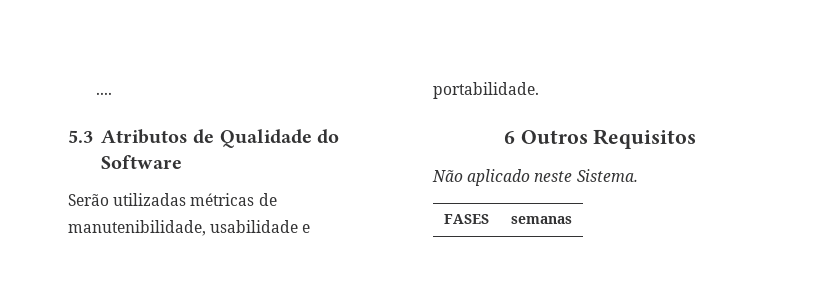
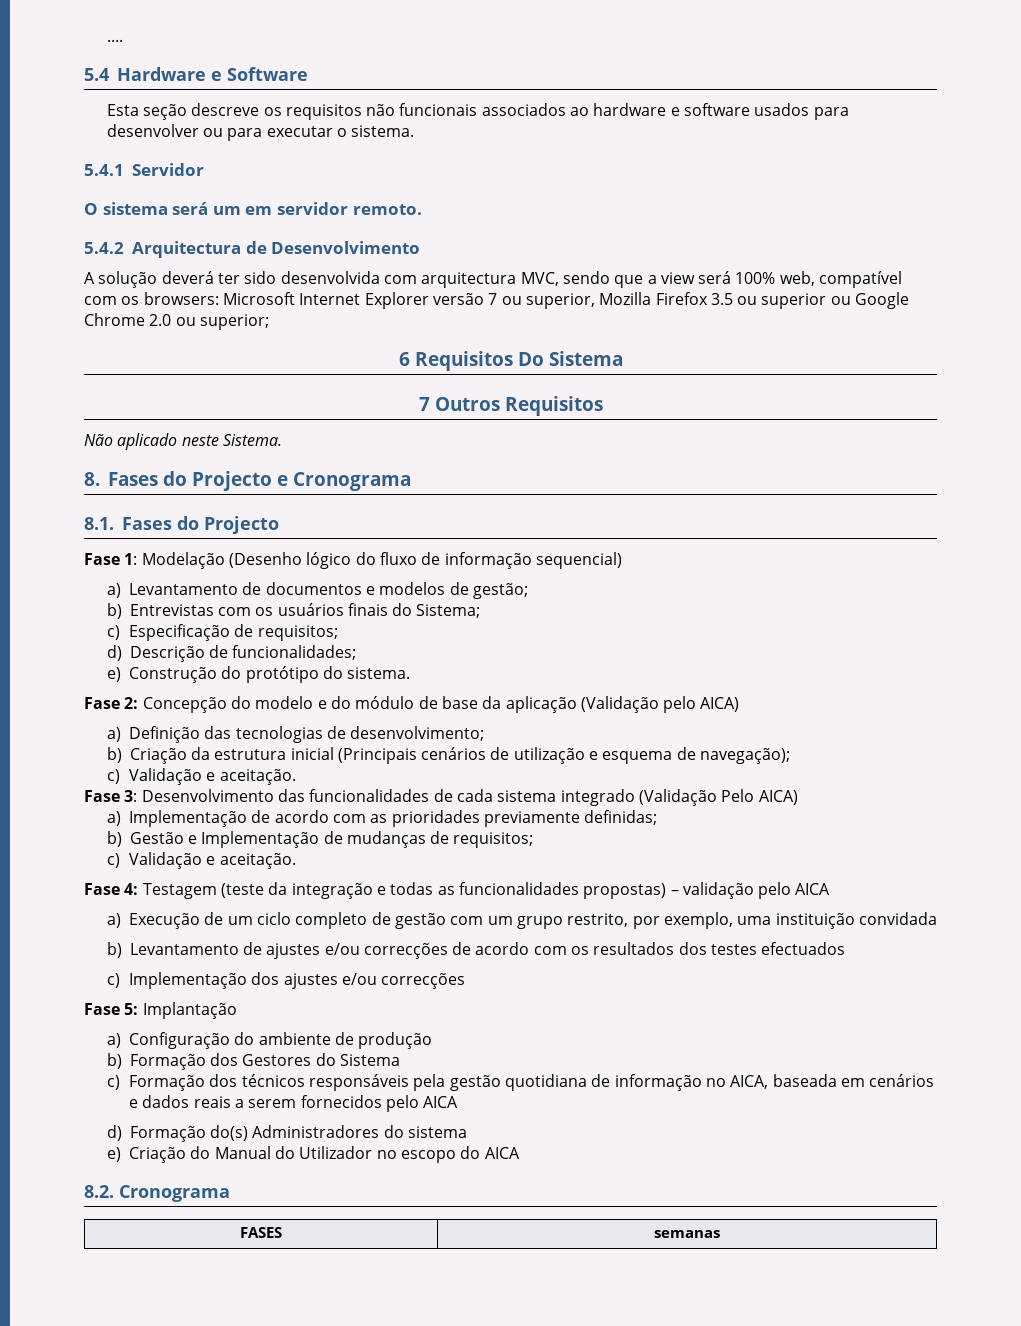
- 5.3 Atributos de Qualidade do Software
- Serão utilizadas métricas de manutenibilidade, usabilidade e portabilidade.
- 6 Outros Requisitos
+ 5.4 Hardware e Software
+ Esta seção descreve os requisitos não funcionais associados ao hardware e software usados para desenvolver ou para executar o sistema.
+ 5.4.1 Servidor
+ O sistema será um em servidor remoto.
+ 5.4.2 Arquitectura de Desenvolvimento
+ A solução deverá ter sido desenvolvida com arquitectura MVC, sendo que a view será 100% web, compatível com os browsers: Microsoft Internet Explorer versão 7 ou superior, Mozilla Firefox 3.5 ou superior ou Google Chrome 2.0 ou superior;
+ 6 Requisitos Do Sistema
+ 7 Outros Requisitos
+ 8. Fases do Projecto e Cronograma
+ 8.1. Fases do Projecto
+ Fase 1: Modelação (Desenho lógico do fluxo de informação sequencial)
+ a) Levantamento de documentos e modelos de gestão;
+ b) Entrevistas com os usuários finais do Sistema;
+ c) Especificação de requisitos;
+ d) Descrição de funcionalidades;
+ e) Construção do protótipo do sistema.
+ Fase 2: Concepção do modelo e do módulo de base da aplicação (Validação pelo AICA)
+ a) Definição das tecnologias de desenvolvimento;
+ b) Criação da estrutura inicial (Principais cenários de utilização e esquema de navegação);
+ c) Validação e aceitação.
+ Fase 3: Desenvolvimento das funcionalidades de cada sistema integrado (Validação Pelo AICA)
+ a) Implementação de acordo com as prioridades previamente definidas;
+ b) Gestão e Implementação de mudanças de requisitos;
+ c) Validação e aceitação.
+ Fase 4: Testagem (teste da integração e todas as funcionalidades propostas) – validação pelo AICA
+ a) Execução de um ciclo completo de gestão com um grupo restrito, por exemplo, uma instituição convidada
+ b) Levantamento de ajustes e/ou correcções de acordo com os resultados dos testes efectuados
+ c) Implementação dos ajustes e/ou correcções
+ Fase 5: Implantação
+ a) Configuração do ambiente de produção
+ b) Formação dos Gestores do Sistema
+ c) Formação dos técnicos responsáveis pela gestão quotidiana de informação no AICA, baseada em cenários e dados reais a serem fornecidos pelo AICA
+ d) Formação do(s) Administradores do sistema
+ e) Criação do Manual do Utilizador no escopo do AICA
+ 8.2. Cronograma

